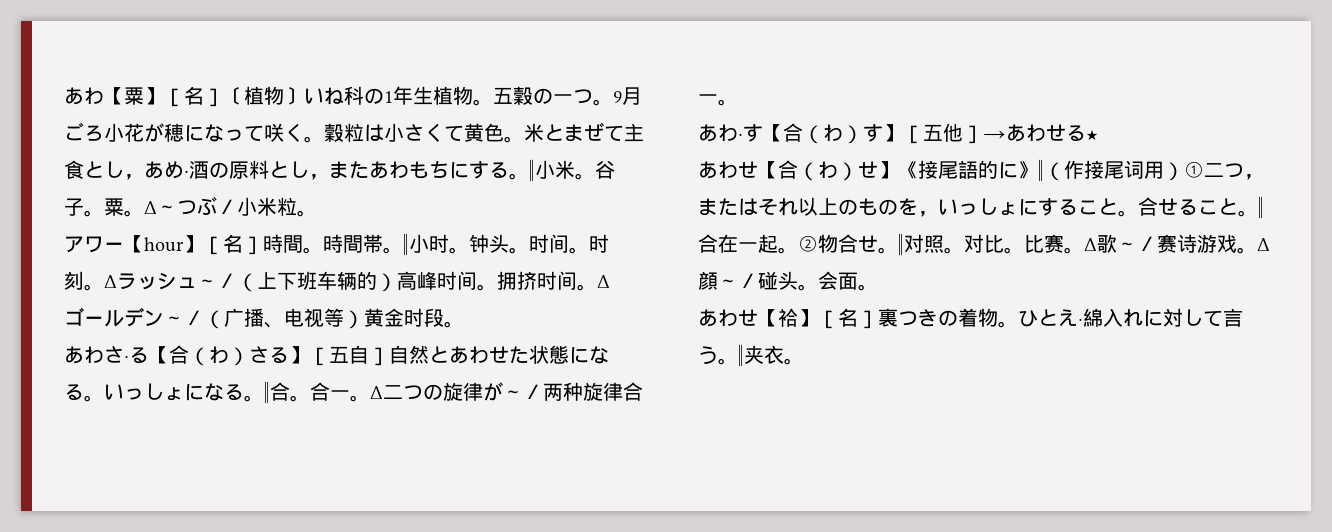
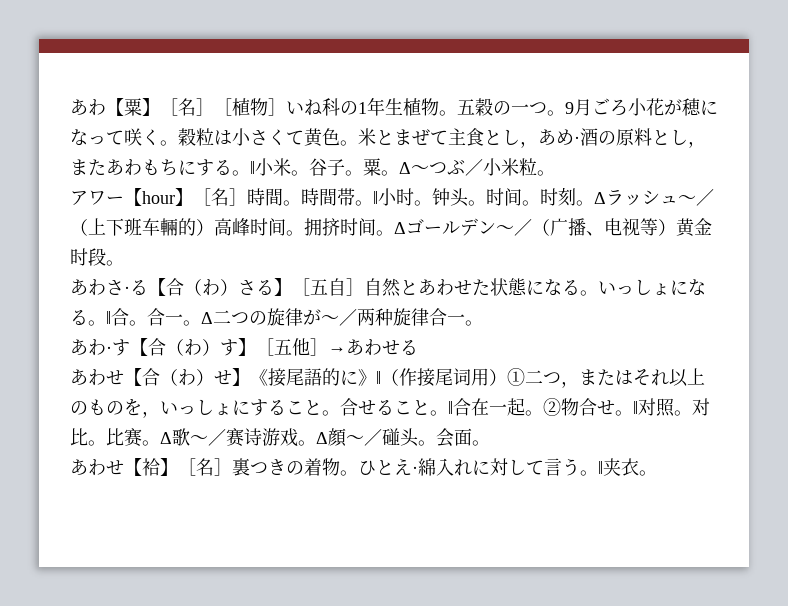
- あわ【粟】［名］〔植物〕いね科の1年生植物。
+ あわ【粟】［名］［植物］いね科の1年生植物。
- Δラッシュ～／（上下班车辆的）高峰时间。
+ Δラッシュ～／（上下班车輛的）高峰时间。
- あわ·す【合（わ）す】［五他］→あわせる★
+ あわ·す【合（わ）す】［五他］→あわせる

